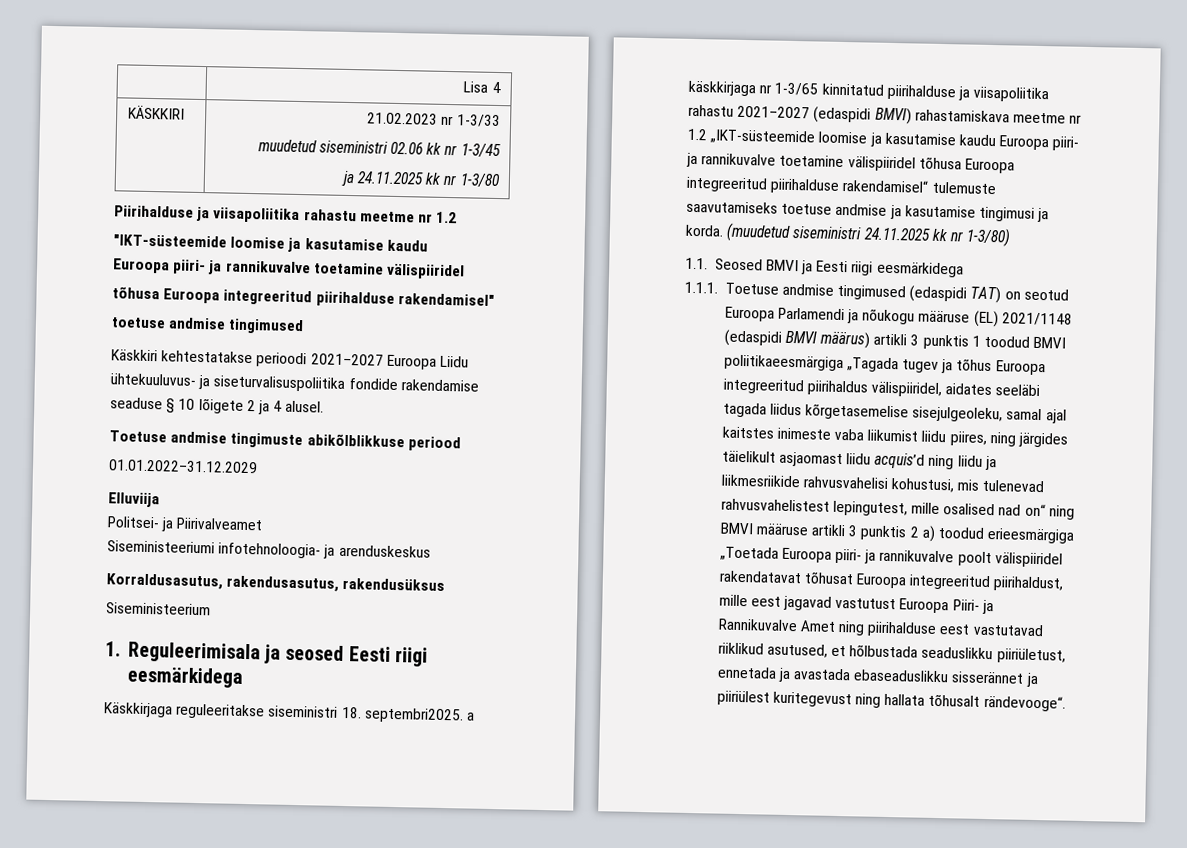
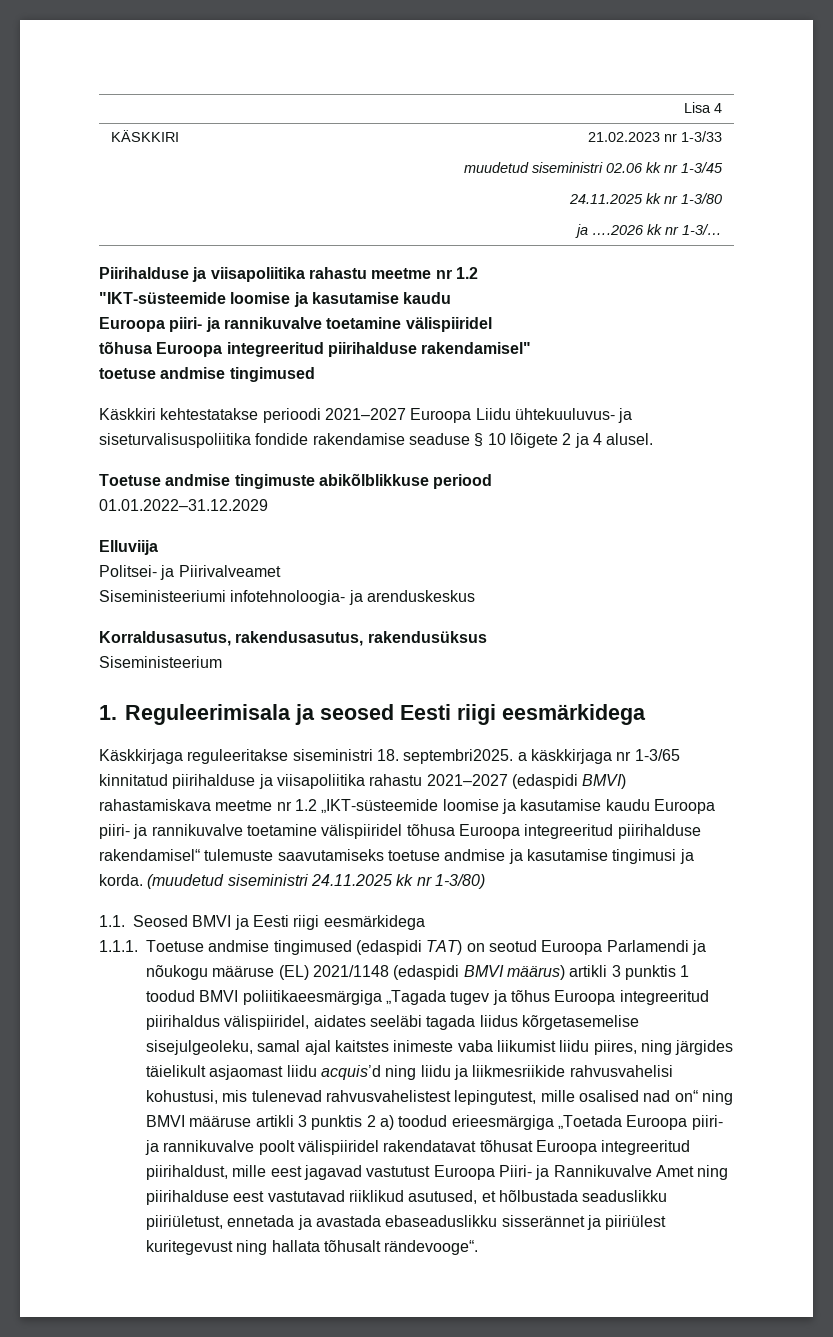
  KÄSKKIRI | 21.02.2023 nr 1-3/33
  muudetud siseministri 02.06 kk nr 1-3/45
- ja 24.11.2025 kk nr 1-3/80
+ 24.11.2025 kk nr 1-3/80
+ ja ….2026 kk nr 1-3/…

